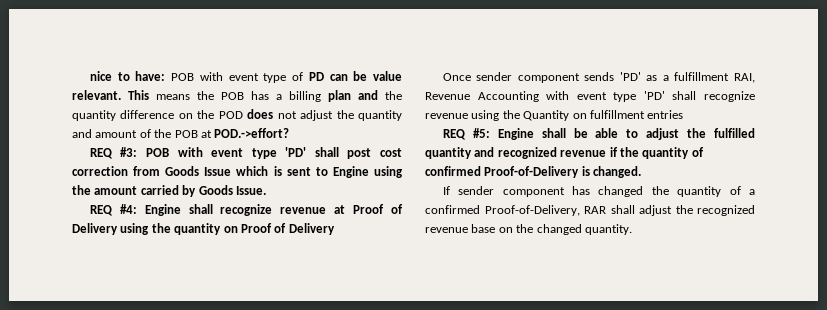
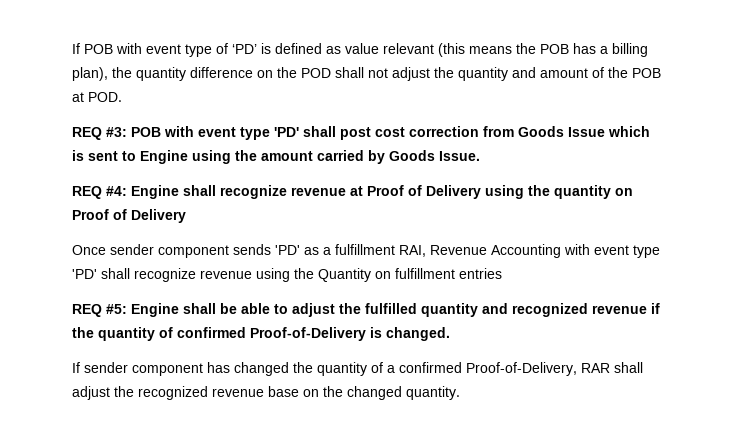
- nice to have: POB with event type of PD can be value relevant. This means the POB has a billing plan and the quantity difference on the POD does not adjust the quantity and amount of the POB at POD.->effort?
+ If POB with event type of ‘PD’ is defined as value relevant (this means the POB has a billing plan), the quantity difference on the POD shall not adjust the quantity and amount of the POB at POD.

